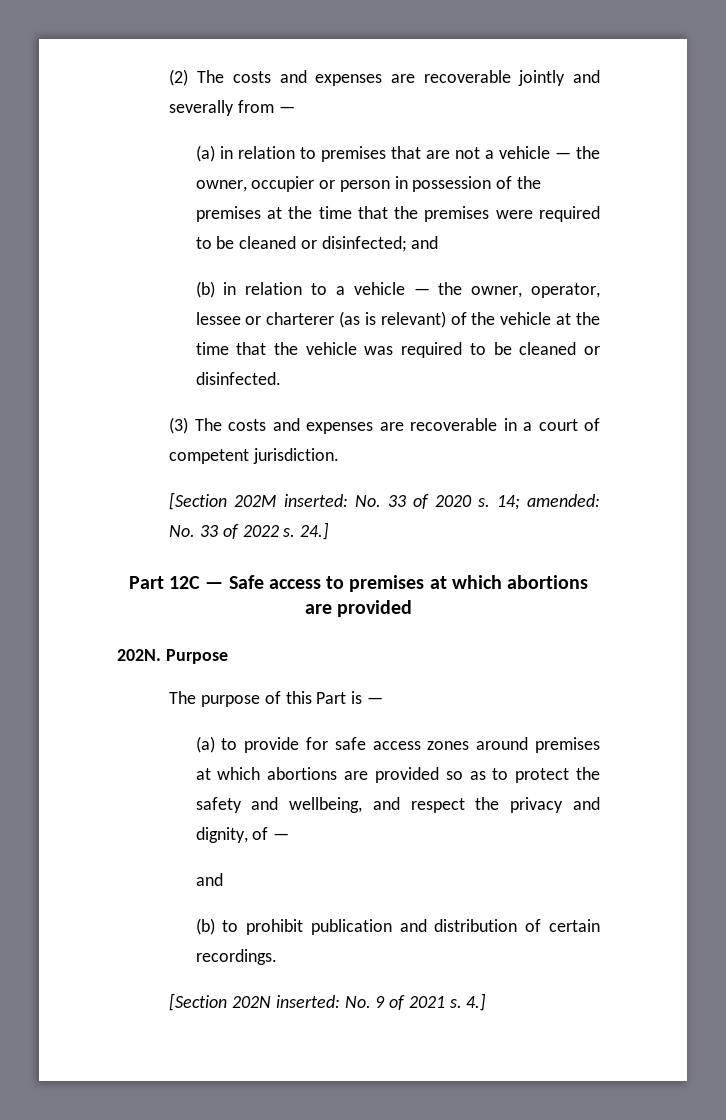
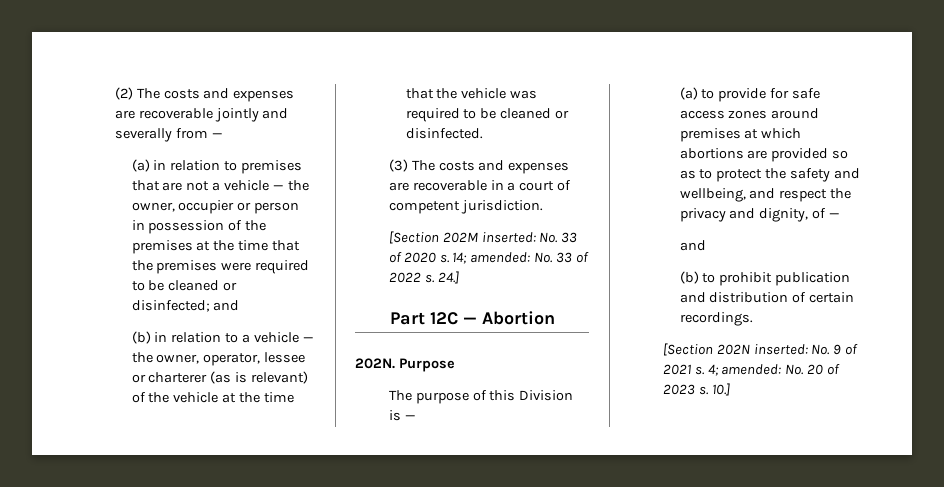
- Part 12C — Safe access to premises at which abortions are provided
+ Part 12C — Abortion
- The purpose of this Part is —
+ The purpose of this Division is —
- 4.]
+ 4; amended: No. 20 of 2023 s. 10.]

